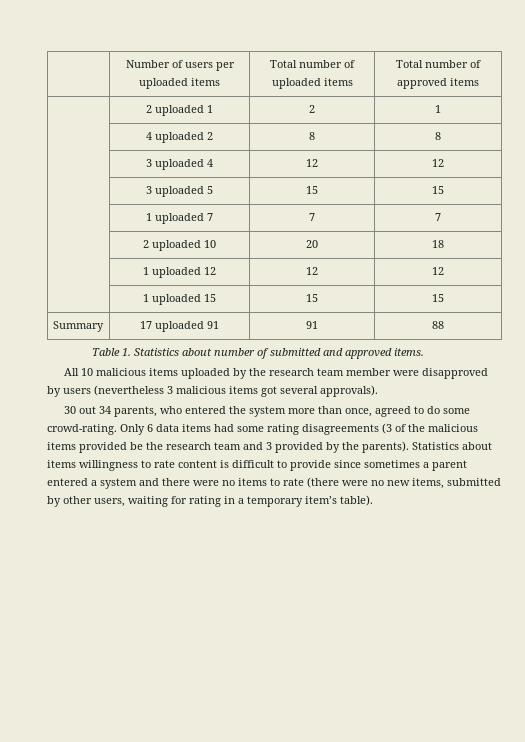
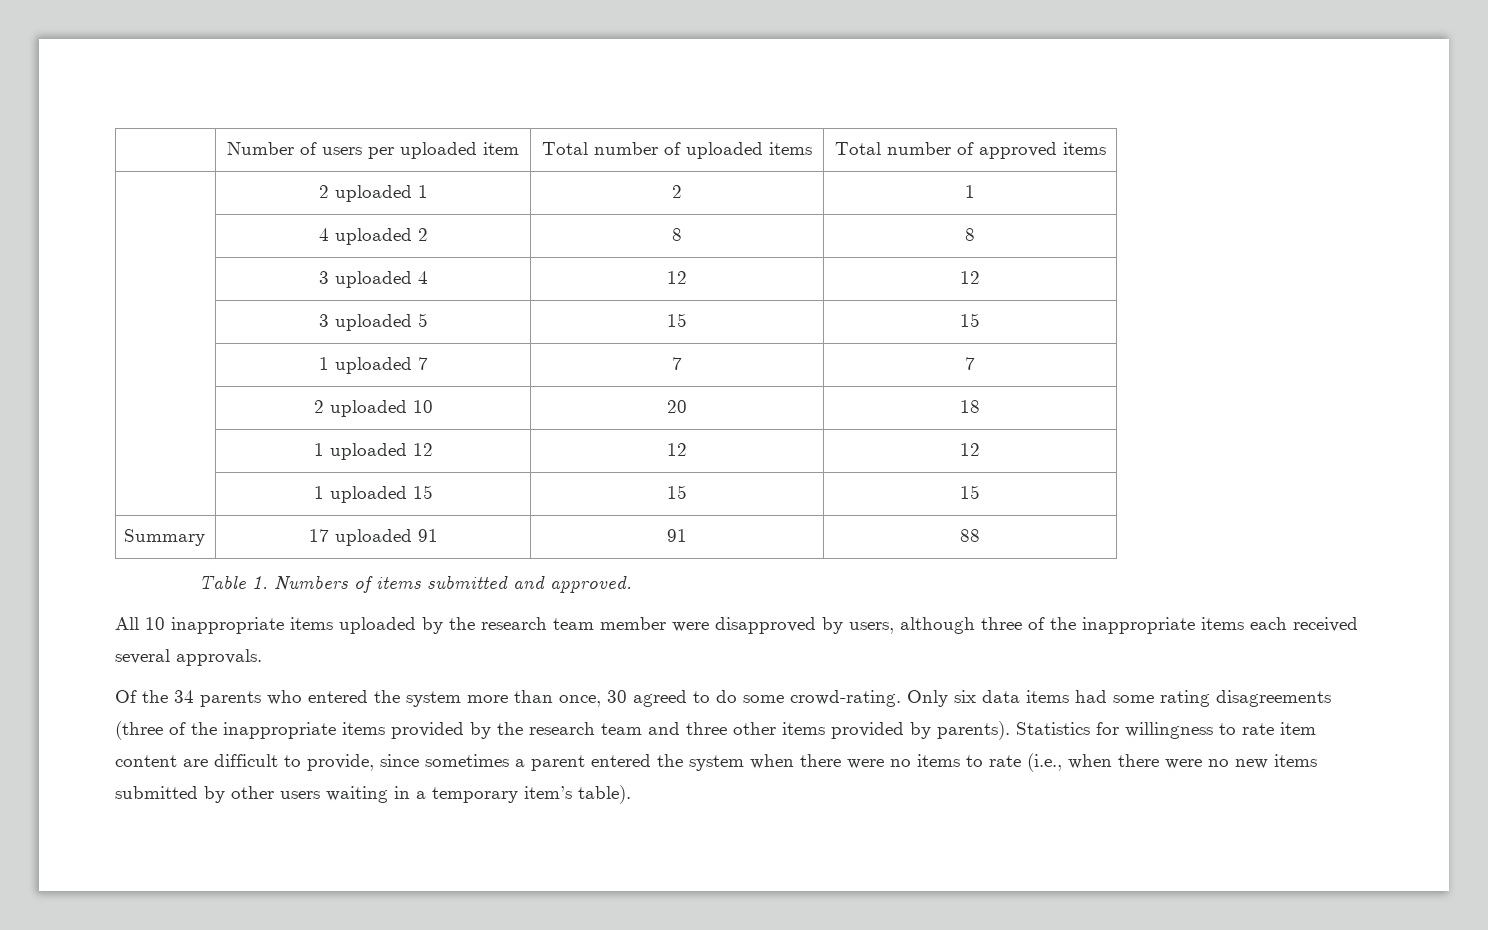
- | Number of users per uploaded items | Total number of uploaded items | Total number of approved items
+ | Number of users per uploaded item | Total number of uploaded items | Total number of approved items
- Table 1. Statistics about number of submitted and approved items.
+ Table 1. Numbers of items submitted and approved.
- All 10 malicious items uploaded by the research team member were disapproved by users (nevertheless 3 malicious items got several approvals).
- 30 out 34 parents, who entered the system more than once, agreed to do some crowd-rating.
+ All 10 inappropriate items uploaded by the research team member were disapproved by users, although three of the inappropriate items each received several approvals.
+ Of the 34 parents who entered the system more than once, 30 agreed to do some crowd-rating.
- Only 6 data items had some rating disagreements (3 of the malicious items provided be the research team and 3 provided by the parents).
+ Only six data items had some rating disagreements (three of the inappropriate items provided by the research team and three other items provided by parents).
- Statistics about items willingness to rate content is difficult to provide since sometimes a parent entered a system and there were no items to rate (there were no new items, submitted by other users, waiting for rating in a temporary item’s table).
+ Statistics for willingness to rate item content are difficult to provide, since sometimes a parent entered the system when there were no items to rate (i.e., when there were no new items submitted by other users waiting in a temporary item’s table).

